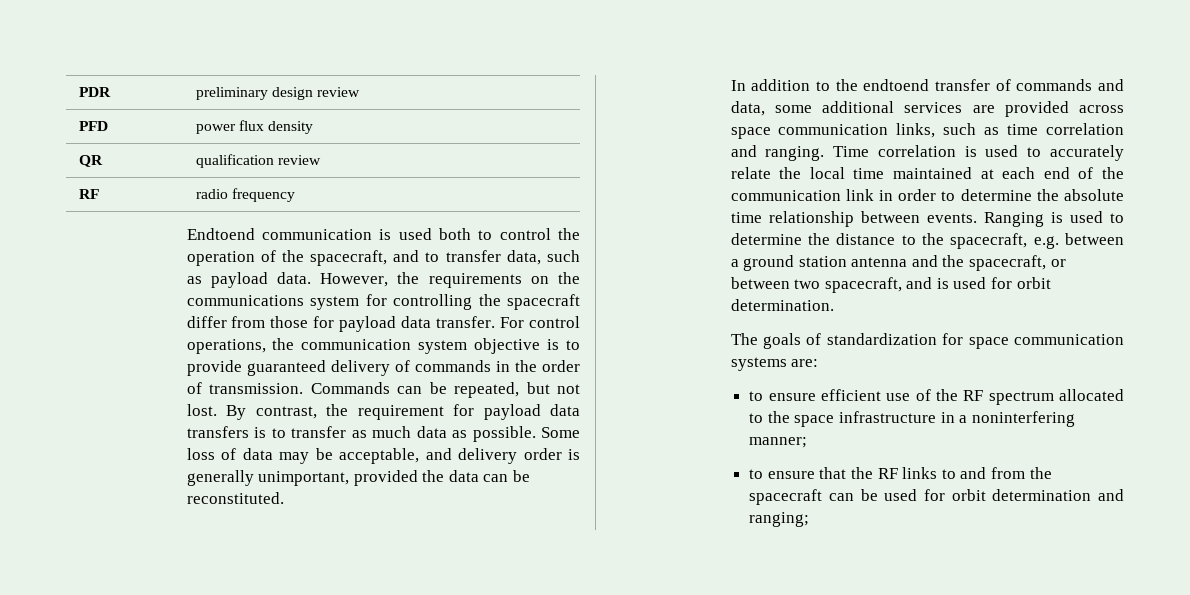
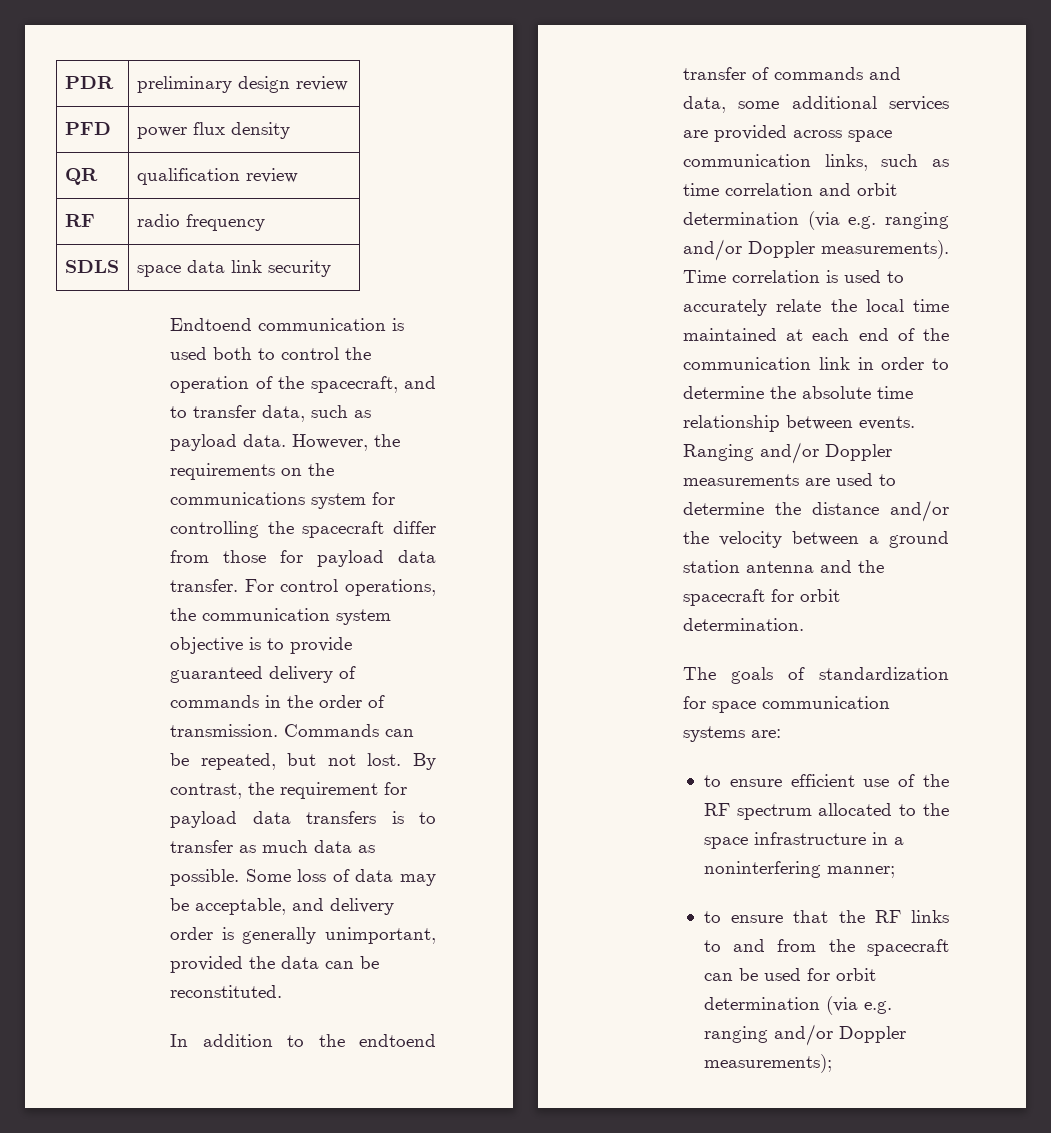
+ SDLS | space data link security
- In addition to the endtoend transfer of commands and data, some additional services are provided across space communication links, such as time correlation and ranging.
+ In addition to the endtoend transfer of commands and data, some additional services are provided across space communication links, such as time correlation and orbit determination (via e.g. ranging and/or Doppler measurements).
- Ranging is used to determine the distance to the spacecraft, e.g. between a ground station antenna and the spacecraft, or between two spacecraft, and is used for orbit determination.
+ Ranging and/or Doppler measurements are used to determine the distance and/or the velocity between a ground station antenna and the spacecraft for orbit determination.
- to ensure that the RF links to and from the spacecraft can be used for orbit determination and ranging;
+ to ensure that the RF links to and from the spacecraft can be used for orbit determination (via e.g. ranging and/or Doppler measurements);

